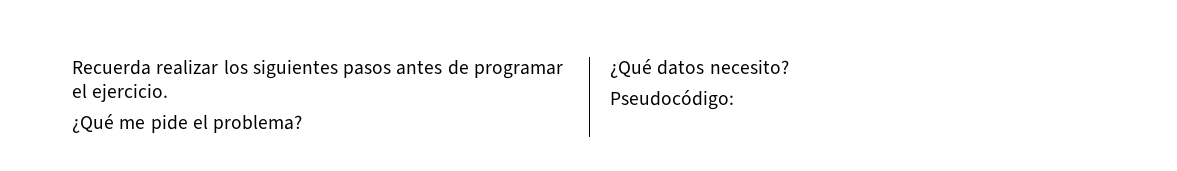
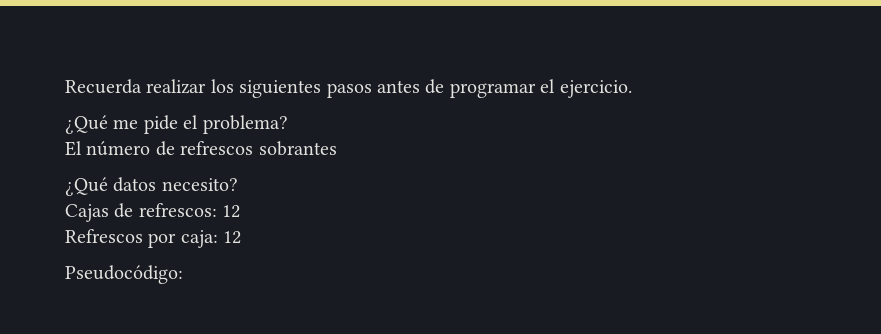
+ El número de refrescos sobrantes
  ¿Qué datos necesito?
+ Cajas de refrescos: 12
+ Refrescos por caja: 12

